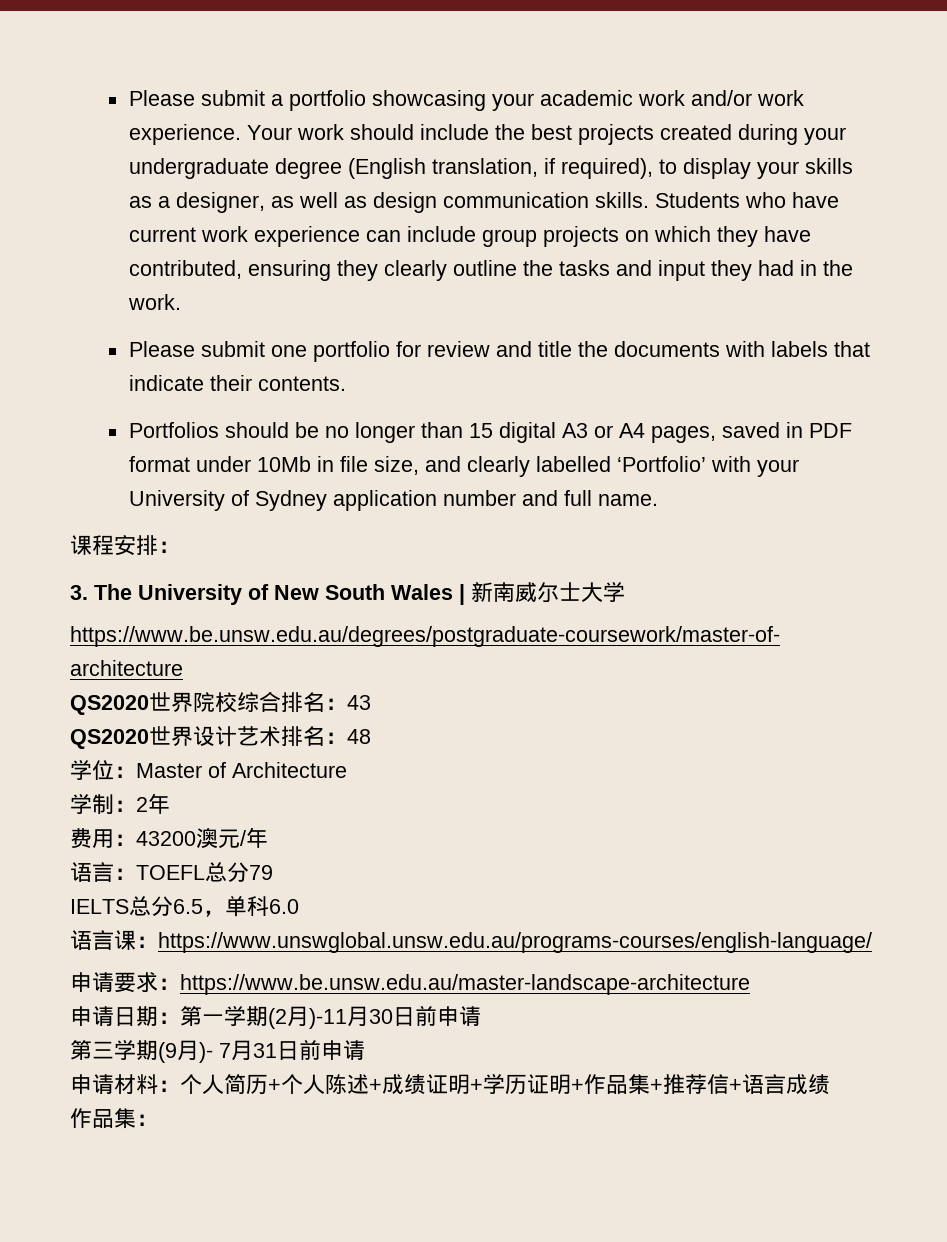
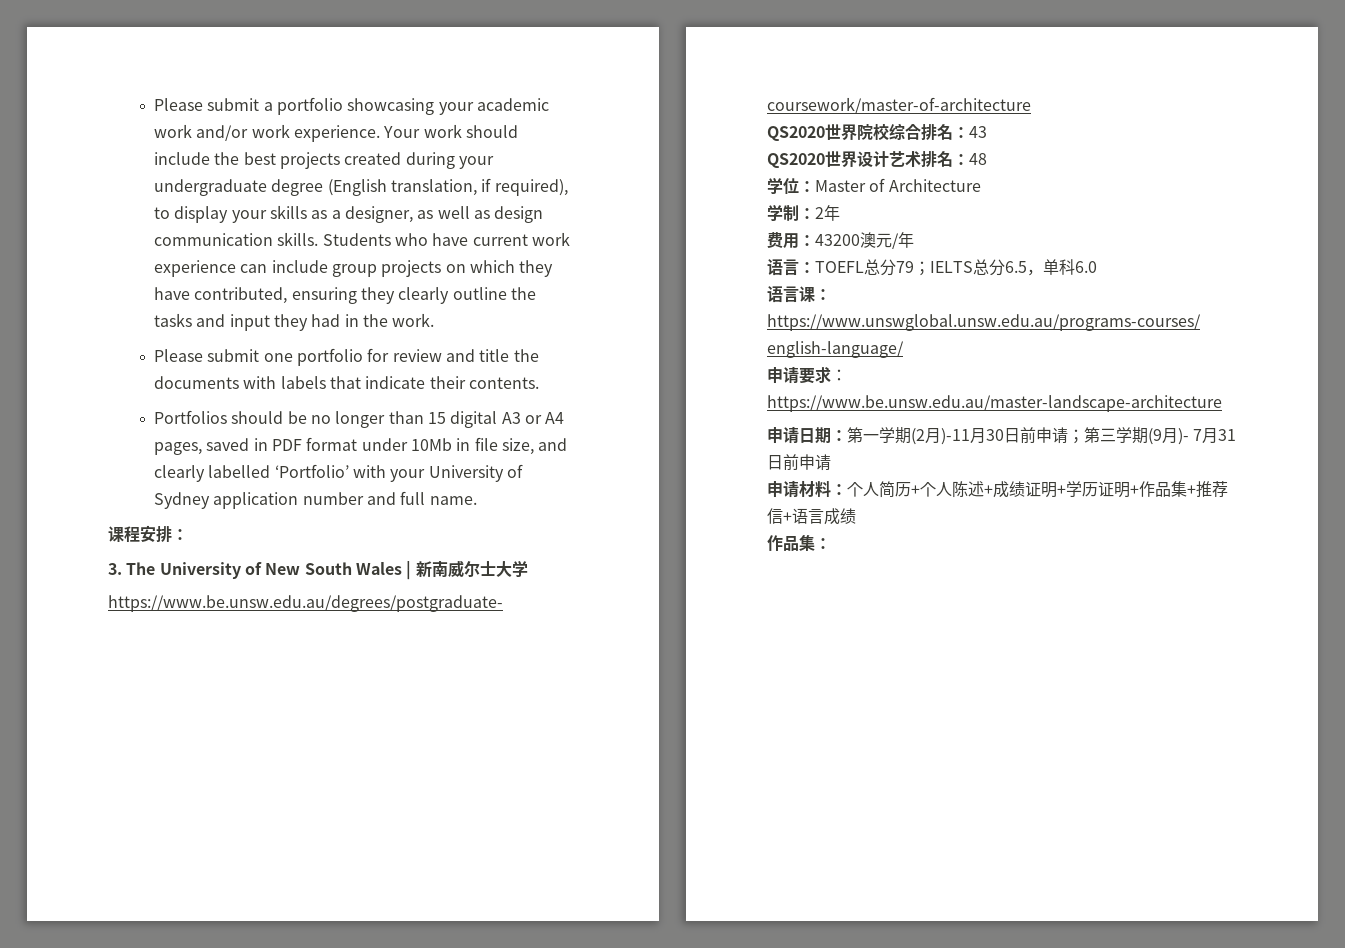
- 语言：TOEFL总分79
- IELTS总分6.5，单科6.0
+ 语言：TOEFL总分79；IELTS总分6.5，单科6.0
- 申请日期：第一学期(2月)-11月30日前申请
- 第三学期(9月)- 7月31日前申请
+ 申请日期：第一学期(2月)-11月30日前申请；第三学期(9月)- 7月31日前申请

